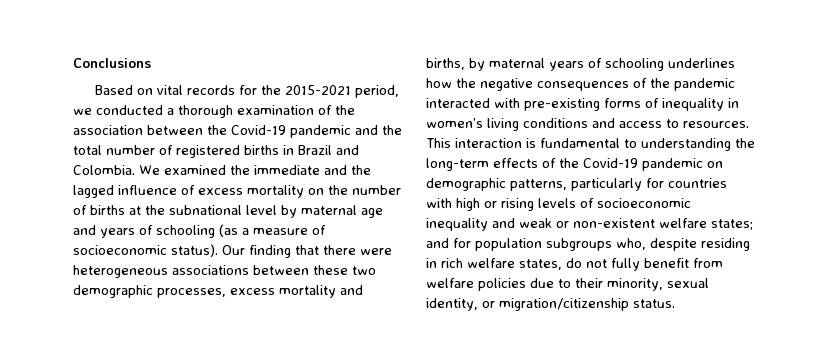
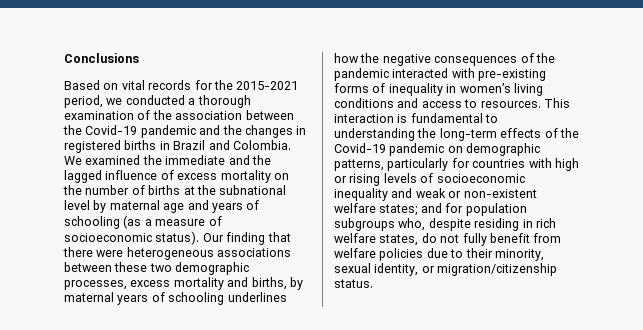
- Based on vital records for the 2015-2021 period, we conducted a thorough examination of the association between the Covid-19 pandemic and the total number of registered births in Brazil and Colombia.
+ Based on vital records for the 2015-2021 period, we conducted a thorough examination of the association between the Covid-19 pandemic and the changes in registered births in Brazil and Colombia.

